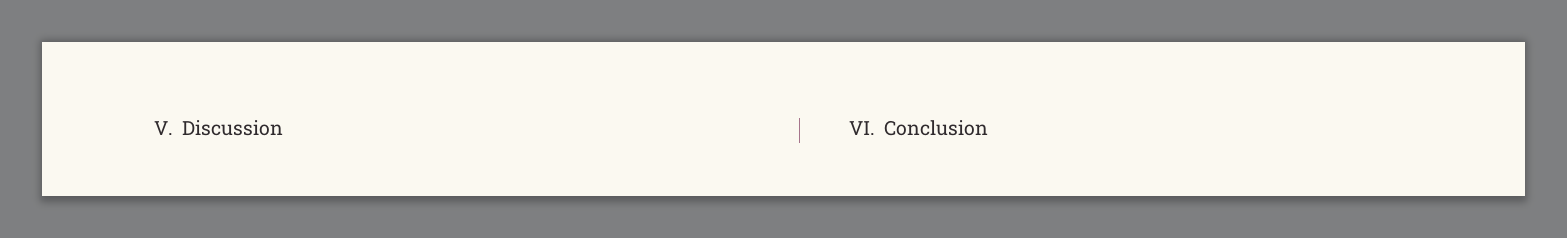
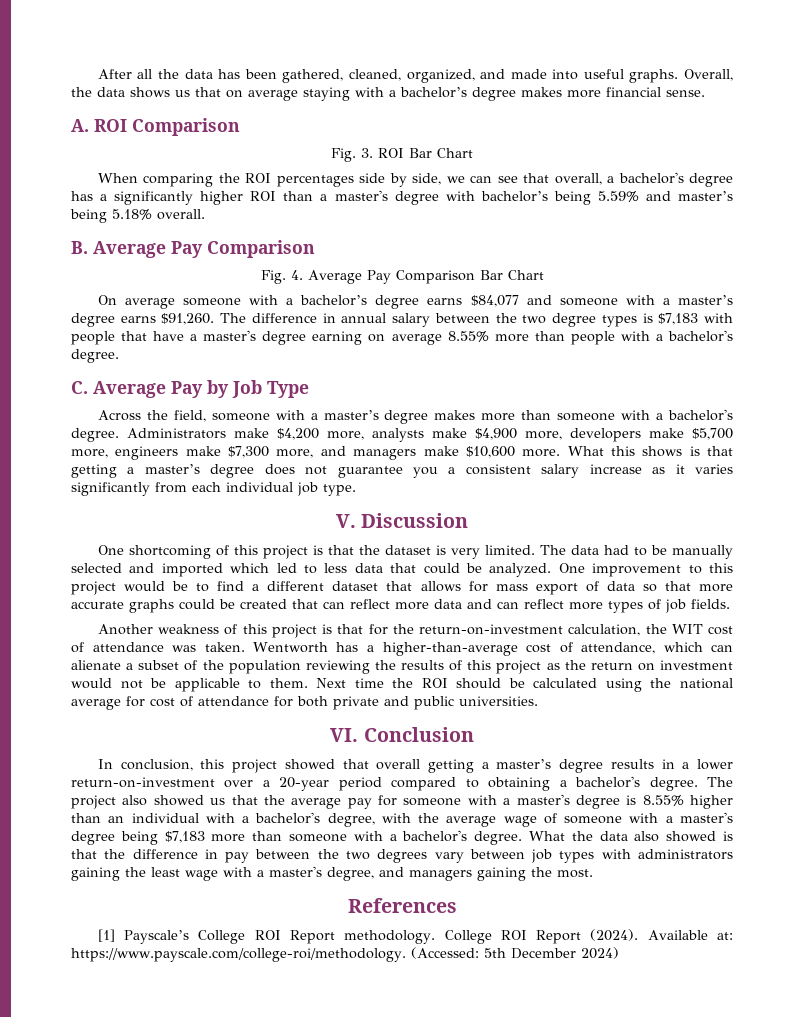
+ After all the data has been gathered, cleaned, organized, and made into useful graphs. Overall, the data shows us that on average staying with a bachelor’s degree makes more financial sense.
+ A. ROI Comparison
+ Fig. 3. ROI Bar Chart
+ When comparing the ROI percentages side by side, we can see that overall, a bachelor's degree has a significantly higher ROI than a master's degree with bachelor’s being 5.59% and master’s being 5.18% overall.
+ B. Average Pay Comparison
+ Fig. 4. Average Pay Comparison Bar Chart
+ On average someone with a bachelor’s degree earns $84,077 and someone with a master’s degree earns $91,260. The difference in annual salary between the two degree types is $7,183 with people that have a master's degree earning on average 8.55% more than people with a bachelor's degree.
+ C. Average Pay by Job Type
+ Across the field, someone with a master’s degree makes more than someone with a bachelor's degree. Administrators make $4,200 more, analysts make $4,900 more, developers make $5,700 more, engineers make $7,300 more, and managers make $10,600 more. What this shows is that getting a master’s degree does not guarantee you a consistent salary increase as it varies significantly from each individual job type.
  V. Discussion
+ One shortcoming of this project is that the dataset is very limited. The data had to be manually selected and imported which led to less data that could be analyzed. One improvement to this project would be to find a different dataset that allows for mass export of data so that more accurate graphs could be created that can reflect more data and can reflect more types of job fields.
+ Another weakness of this project is that for the return-on-investment calculation, the WIT cost of attendance was taken. Wentworth has a higher-than-average cost of attendance, which can alienate a subset of the population reviewing the results of this project as the return on investment would not be applicable to them. Next time the ROI should be calculated using the national average for cost of attendance for both private and public universities.
  VI. Conclusion
+ In conclusion, this project showed that overall getting a master’s degree results in a lower return-on-investment over a 20-year period compared to obtaining a bachelor's degree. The project also showed us that the average pay for someone with a master's degree is 8.55% higher than an individual with a bachelor's degree, with the average wage of someone with a master's degree being $7,183 more than someone with a bachelor's degree. What the data also showed is that the difference in pay between the two degrees vary between job types with administrators gaining the least wage with a master's degree, and managers gaining the most.
+ References
+ [1] Payscale’s College ROI Report methodology. College ROI Report (2024). Available at: https://www.payscale.com/college-roi/methodology. (Accessed: 5th December 2024)

